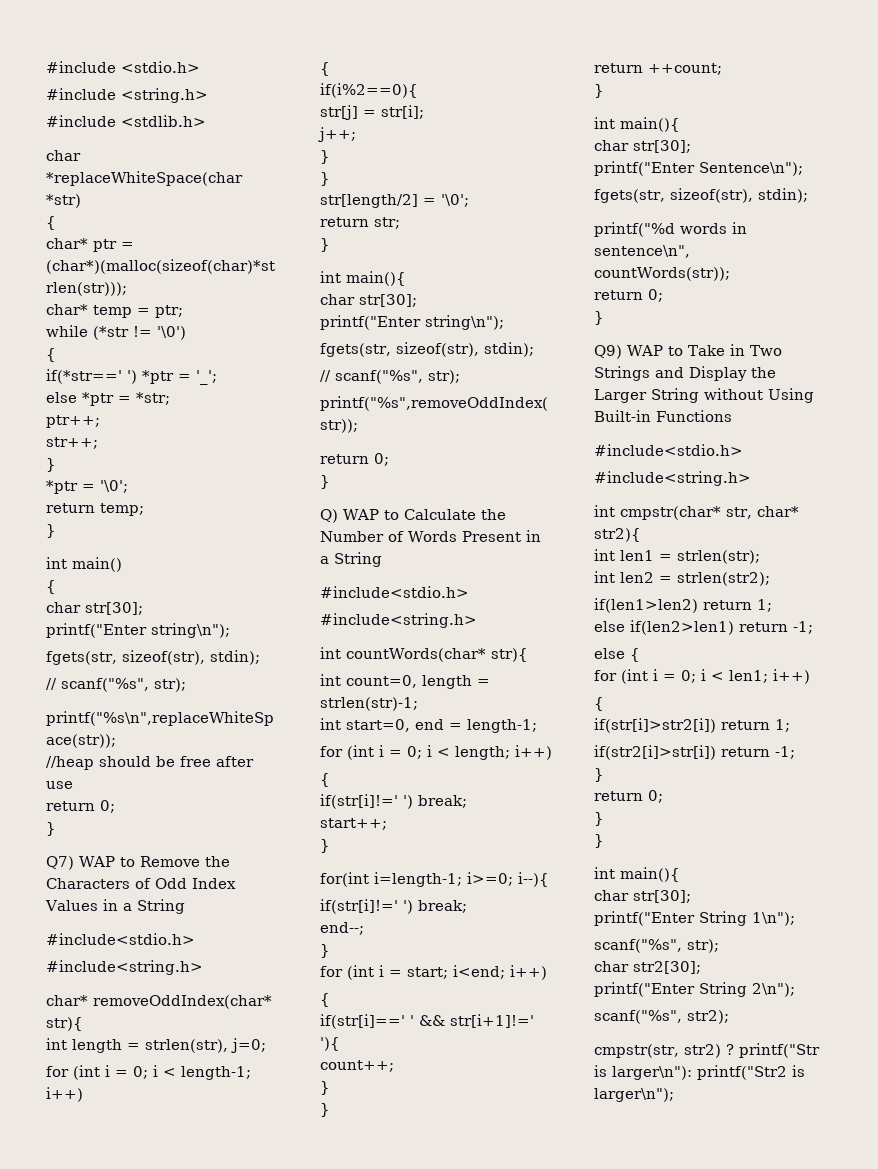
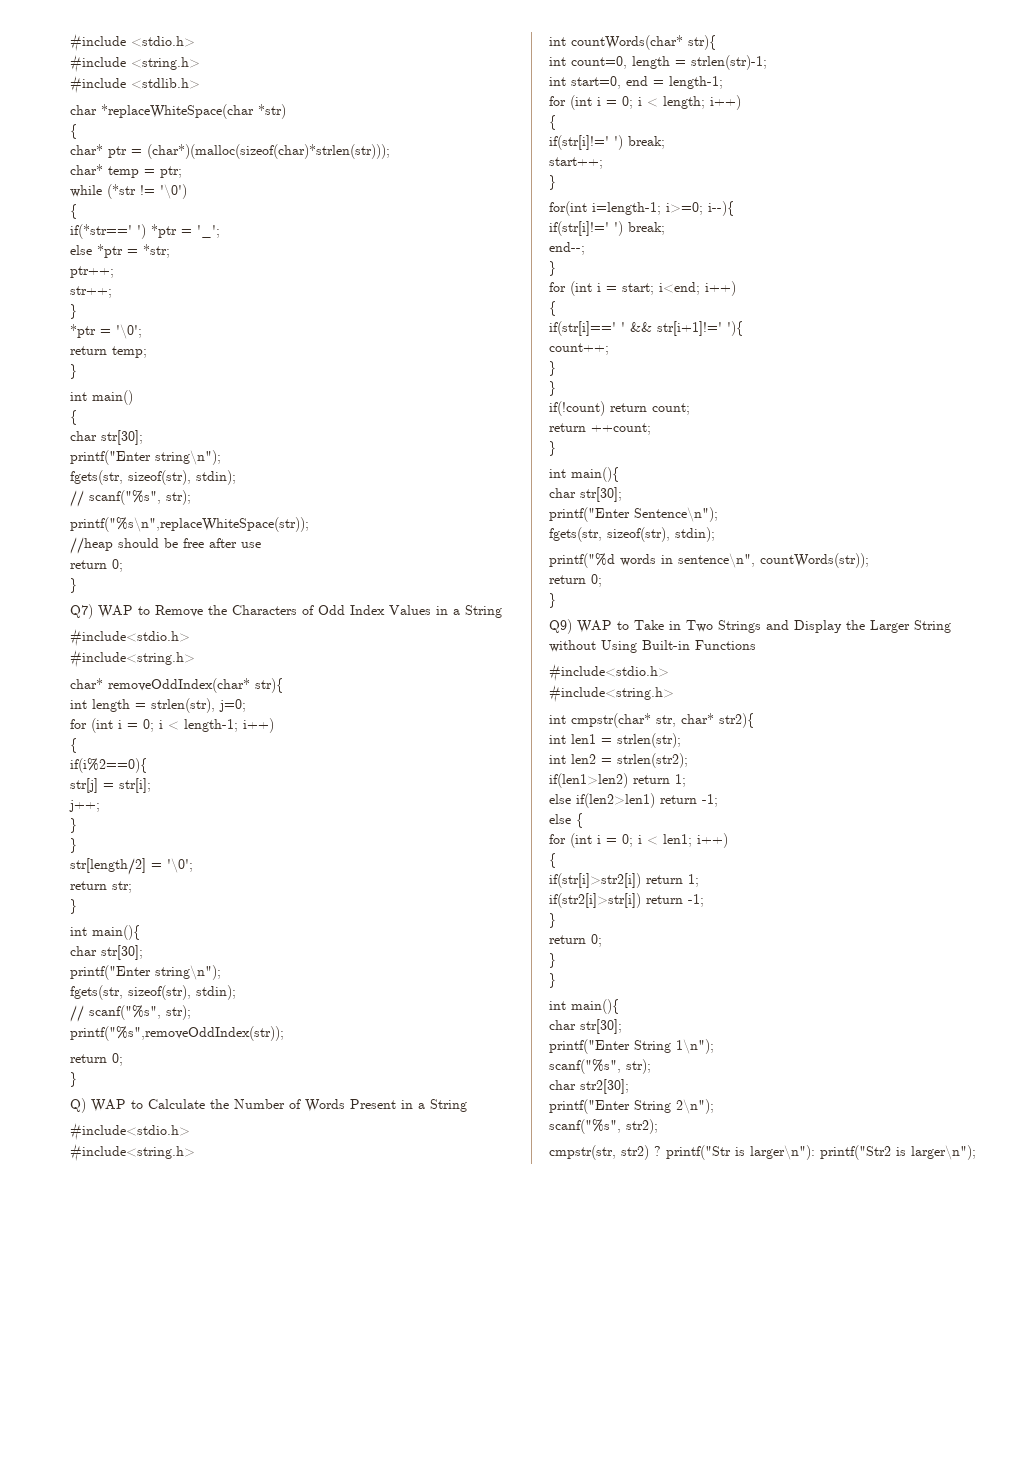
+ if(!count) return count;

